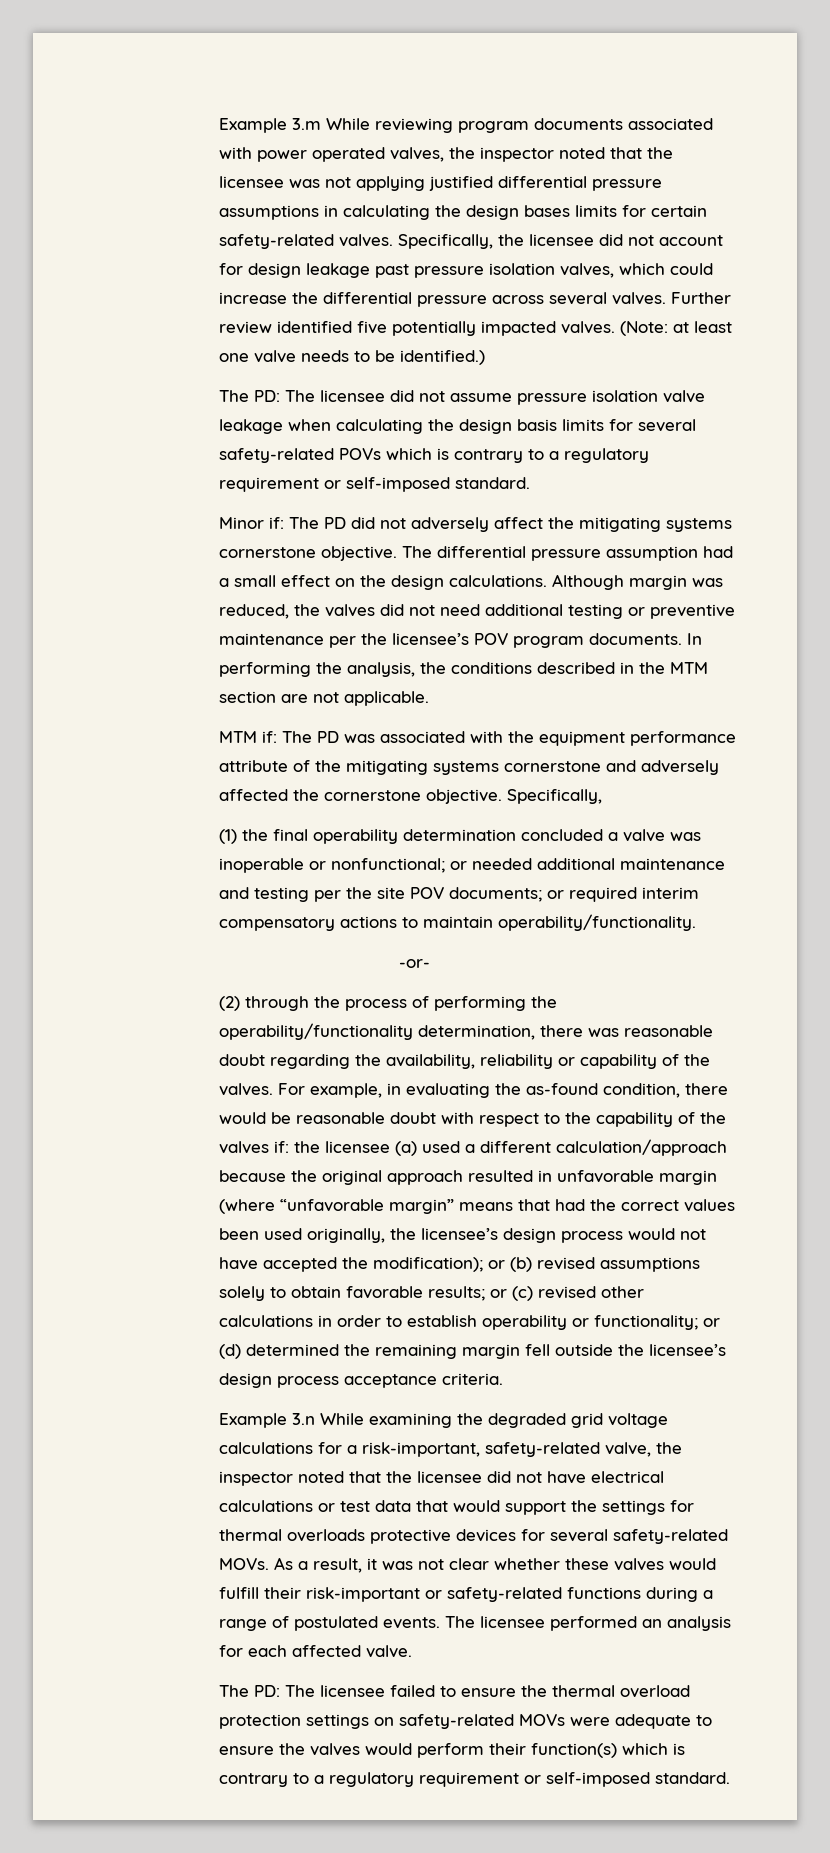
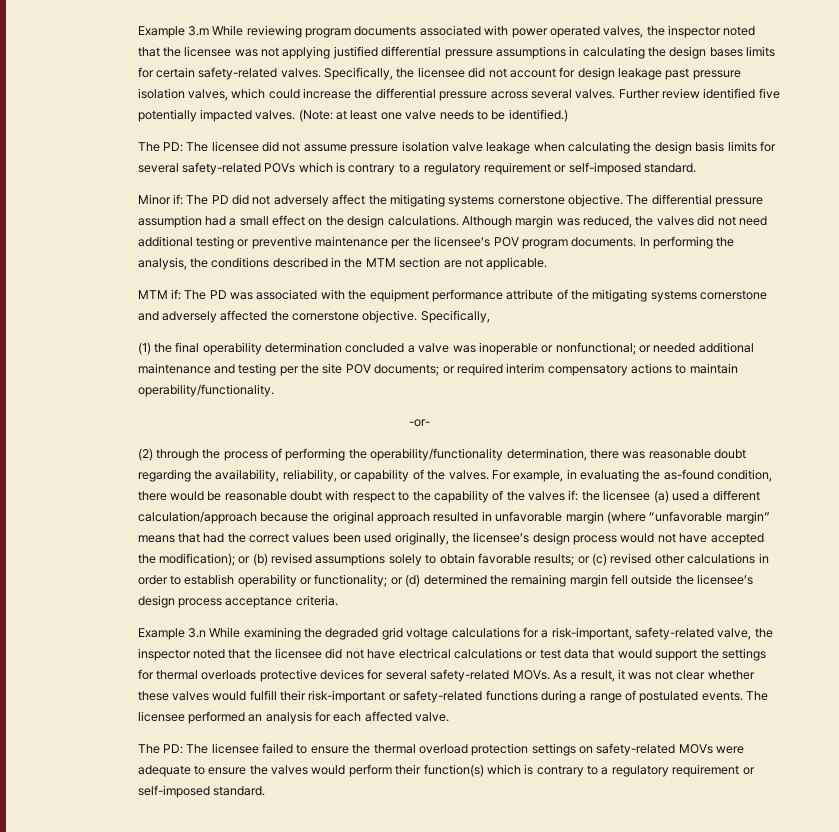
- (2) through the process of performing the operability/functionality determination, there was reasonable doubt regarding the availability, reliability or capability of the valves.
+ (2) through the process of performing the operability/functionality determination, there was reasonable doubt regarding the availability, reliability, or capability of the valves.

